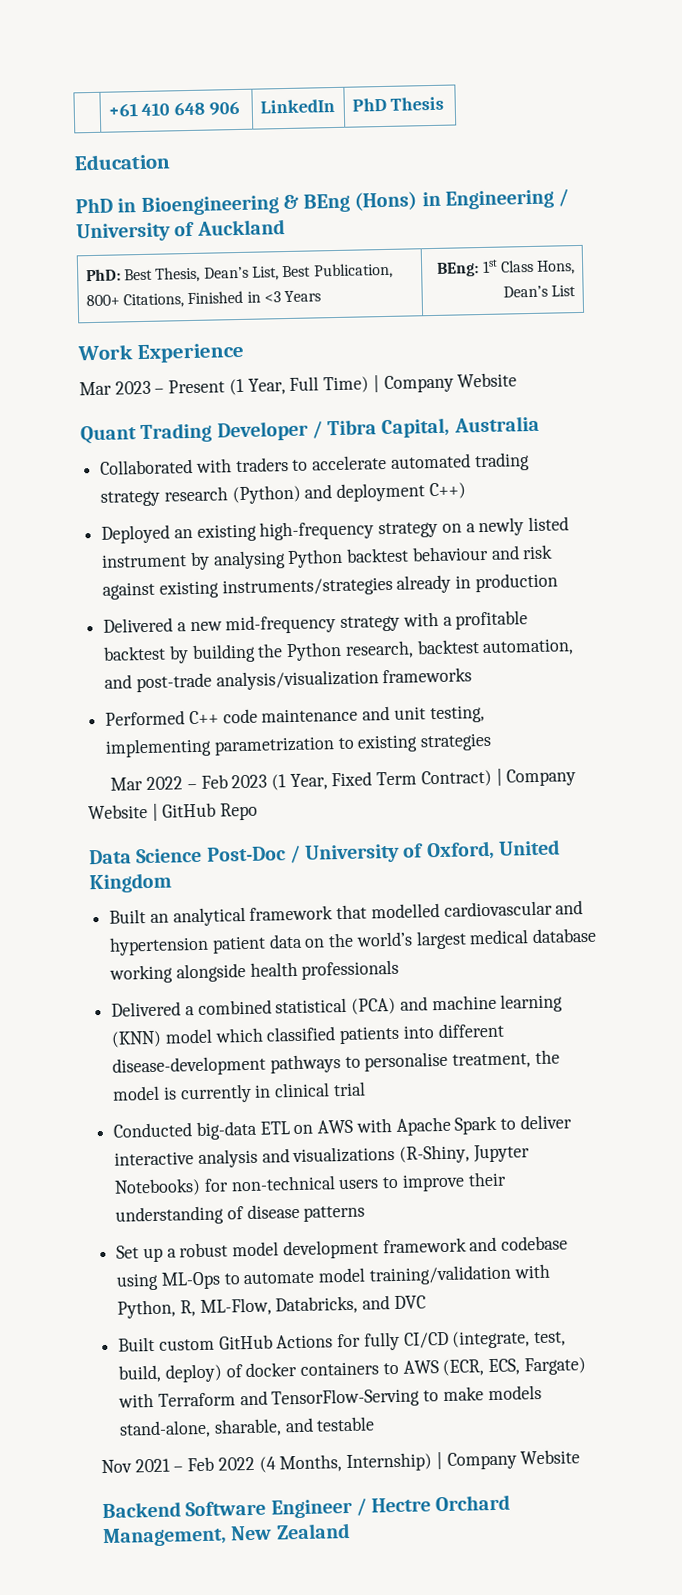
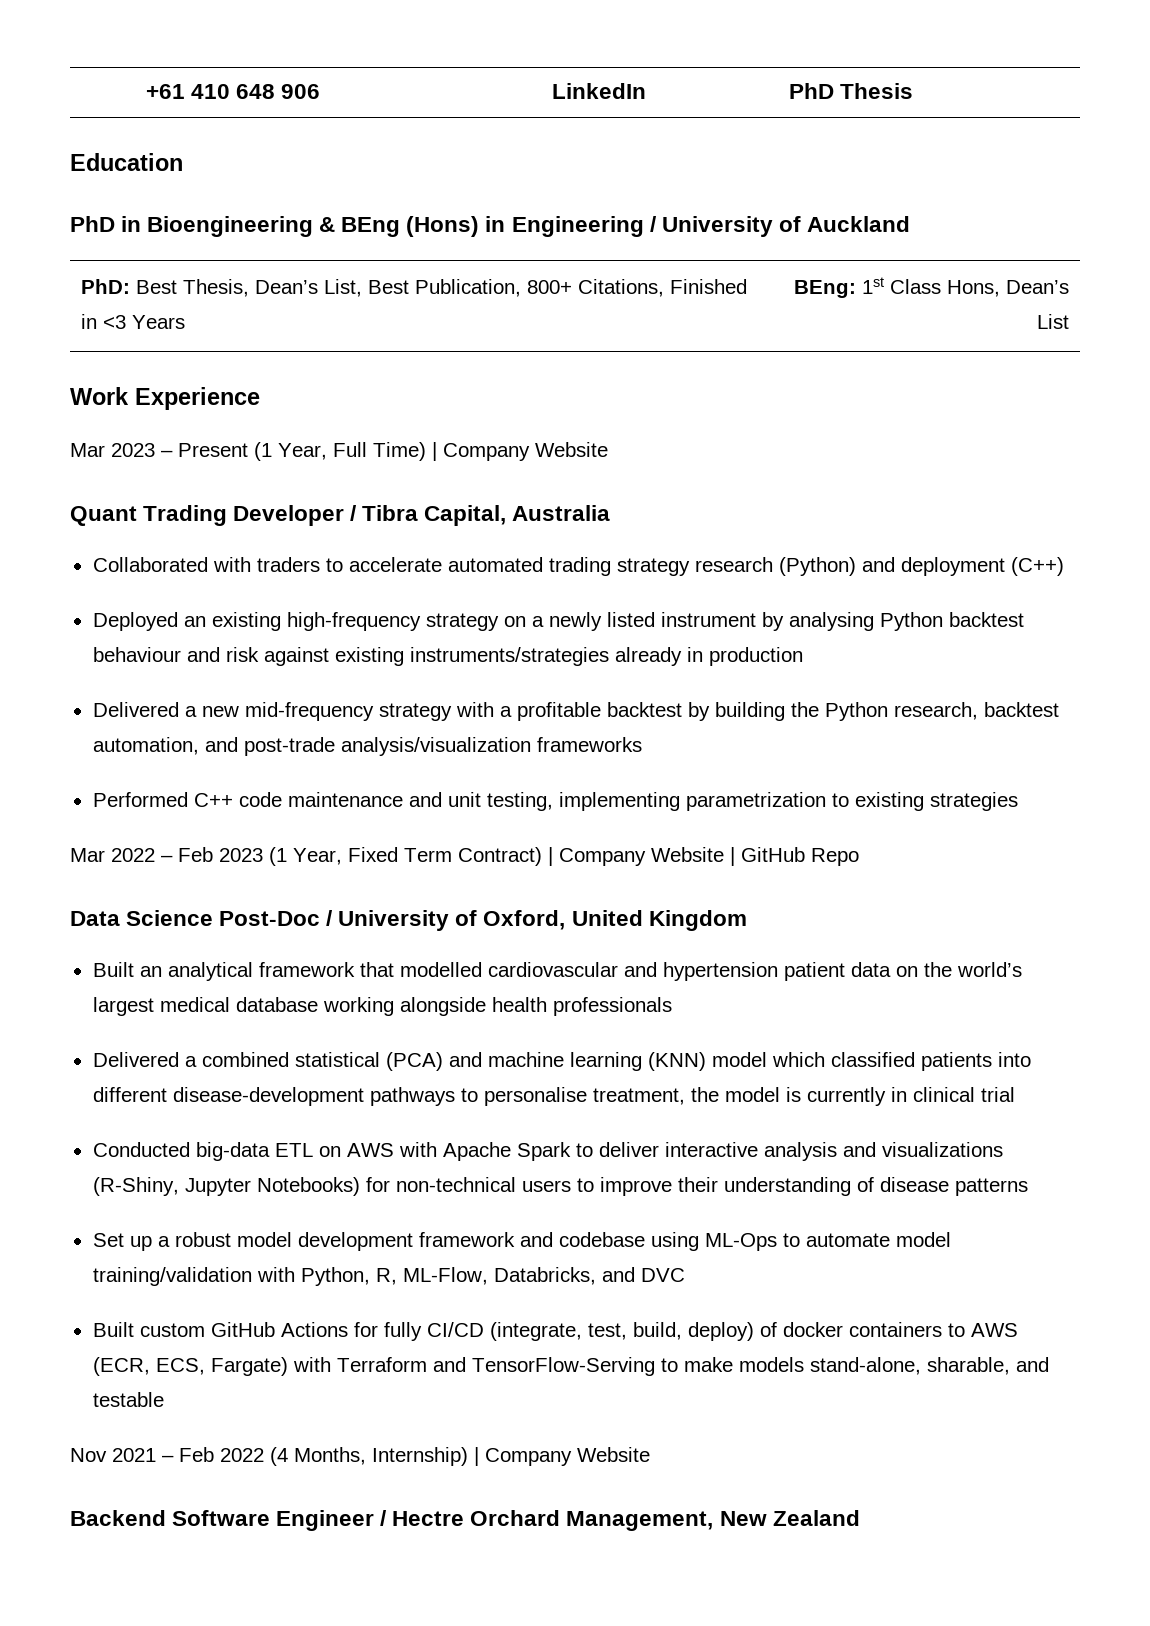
- Collaborated with traders to accelerate automated trading strategy research (Python) and deployment C++)
+ Collaborated with traders to accelerate automated trading strategy research (Python) and deployment (C++)

